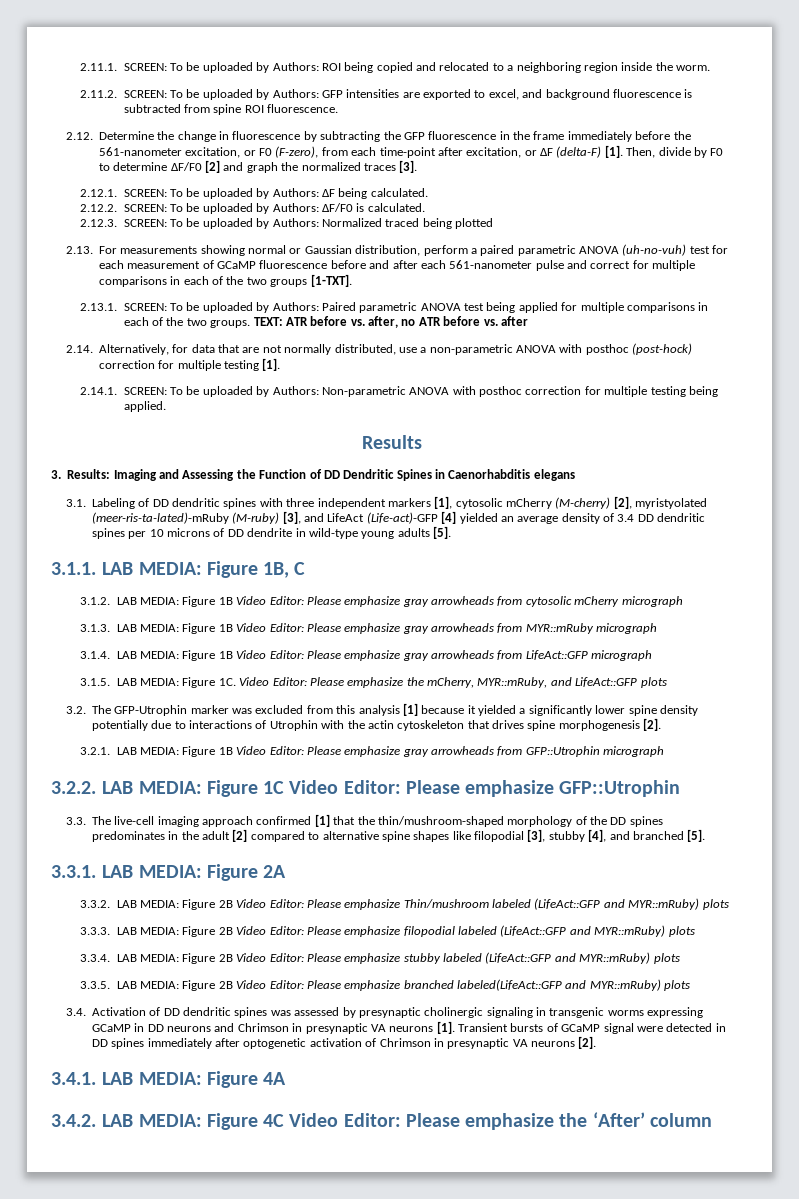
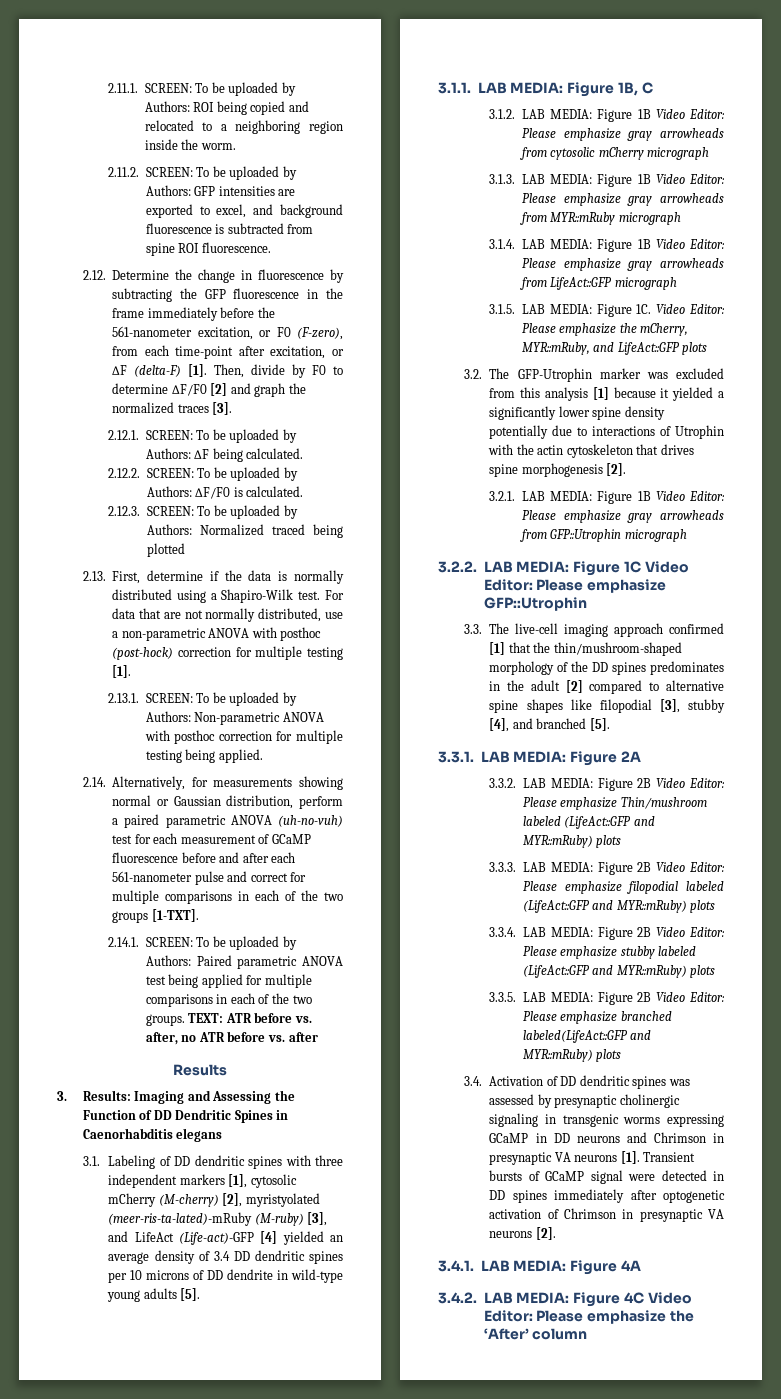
- 2.13. For measurements showing normal or Gaussian distribution, perform a paired parametric ANOVA (uh-no-vuh) test for each measurement of GCaMP fluorescence before and after each 561-nanometer pulse and correct for multiple comparisons in each of the two groups [1-TXT].
+ 2.13. First, determine if the data is normally distributed using a Shapiro-Wilk test. For data that are not normally distributed, use a non-parametric ANOVA with posthoc (post-hock) correction for multiple testing [1].
+ 2.13.1. SCREEN: To be uploaded by Authors: Non-parametric ANOVA with posthoc correction for multiple testing being applied.
+ 2.14. Alternatively, for measurements showing normal or Gaussian distribution, perform a paired parametric ANOVA (uh-no-vuh) test for each measurement of GCaMP fluorescence before and after each 561-nanometer pulse and correct for multiple comparisons in each of the two groups [1-TXT].
- 2.13.1. SCREEN: To be uploaded by Authors: Paired parametric ANOVA test being applied for multiple comparisons in each of the two groups.
+ 2.14.1. SCREEN: To be uploaded by Authors: Paired parametric ANOVA test being applied for multiple comparisons in each of the two groups.
- 2.14. Alternatively, for data that are not normally distributed, use a non-parametric ANOVA with posthoc (post-hock) correction for multiple testing [1].
- 2.14.1. SCREEN: To be uploaded by Authors: Non-parametric ANOVA with posthoc correction for multiple testing being applied.

